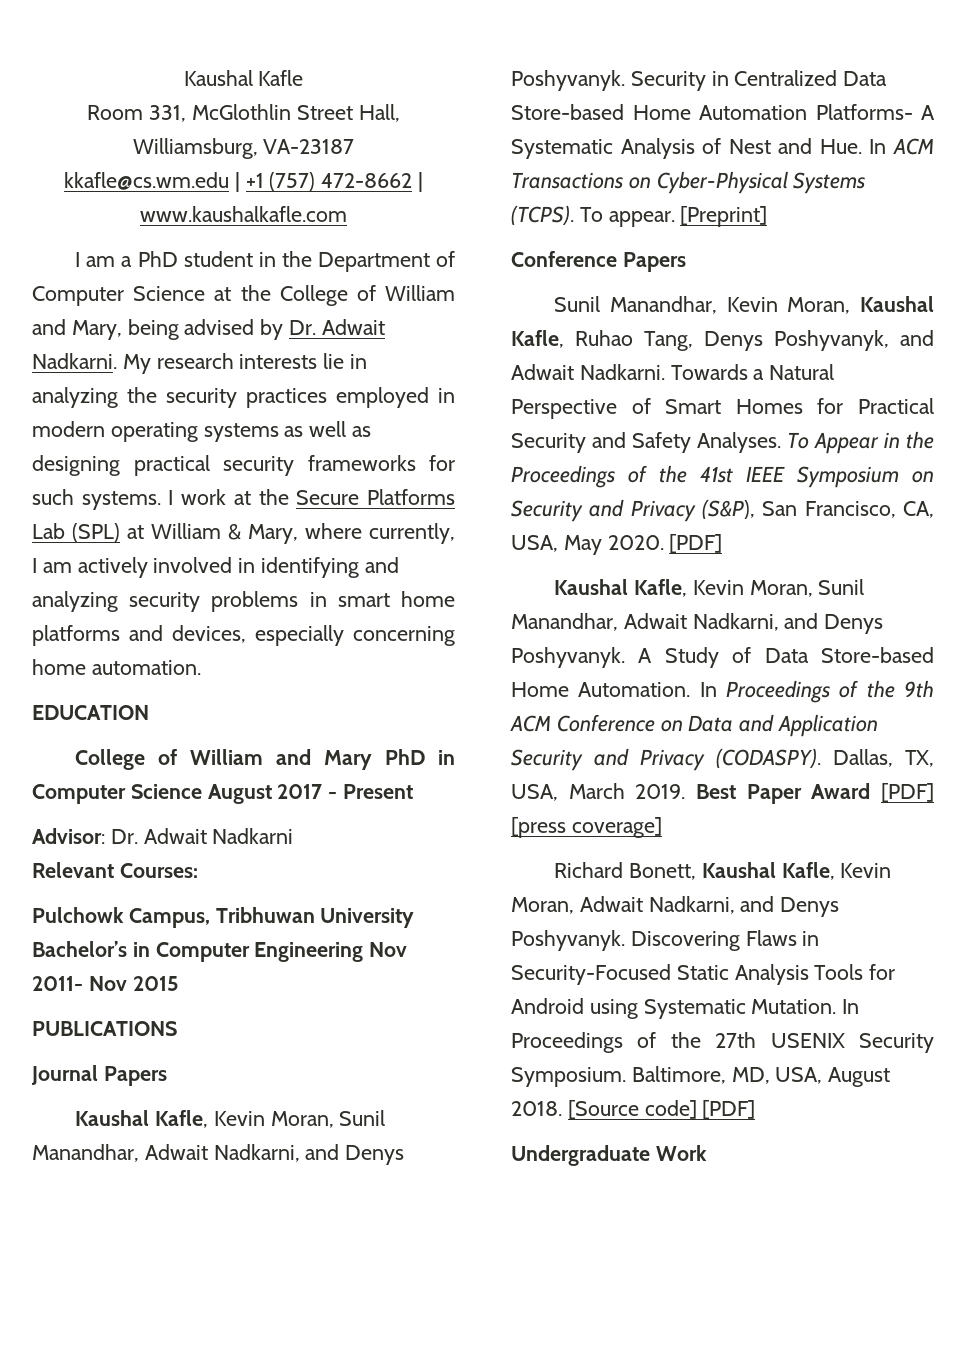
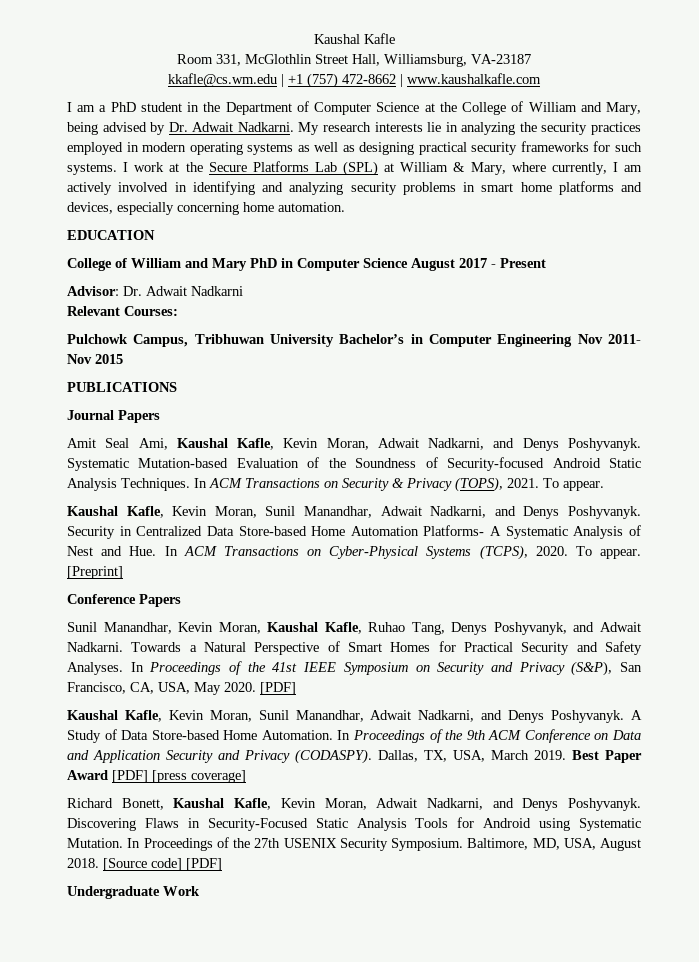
+ Amit Seal Ami, Kaushal Kafle, Kevin Moran, Adwait Nadkarni, and Denys Poshyvanyk. Systematic Mutation-based Evaluation of the Soundness of Security-focused Android Static Analysis Techniques. In ACM Transactions on Security & Privacy (TOPS), 2021. To appear.
- Security in Centralized Data Store-based Home Automation Platforms- A Systematic Analysis of Nest and Hue. In ACM Transactions on Cyber-Physical Systems (TCPS).
+ Security in Centralized Data Store-based Home Automation Platforms- A Systematic Analysis of Nest and Hue. In ACM Transactions on Cyber-Physical Systems (TCPS), 2020.
- To Appear in the Proceedings of the 41st IEEE Symposium on Security and Privacy (S&P), San Francisco, CA, USA, May 2020.
+ In Proceedings of the 41st IEEE Symposium on Security and Privacy (S&P), San Francisco, CA, USA, May 2020.

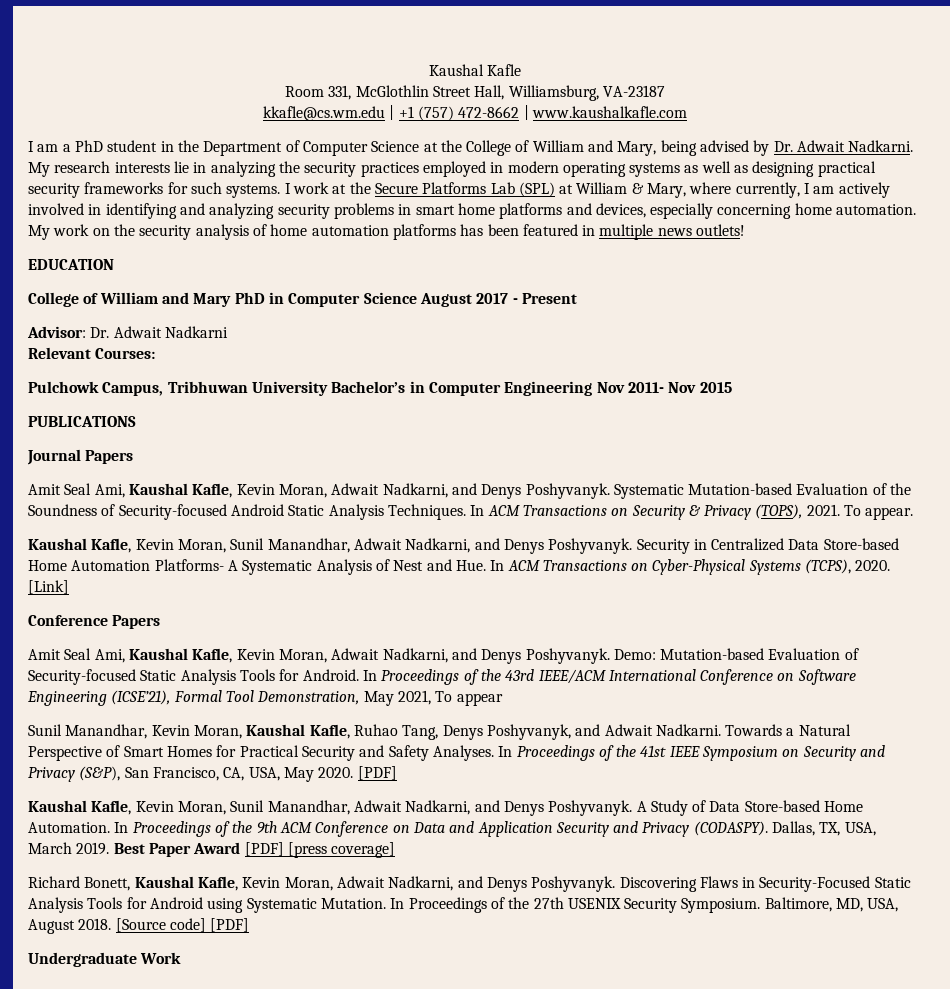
+ My work on the security analysis of home automation platforms has been featured in multiple news outlets!
- To appear. [Preprint]
+ [Link]
+ Amit Seal Ami, Kaushal Kafle, Kevin Moran, Adwait Nadkarni, and Denys Poshyvanyk. Demo: Mutation-based Evaluation of Security-focused Static Analysis Tools for Android. In Proceedings of the 43rd IEEE/ACM International Conference on Software Engineering (ICSE’21), Formal Tool Demonstration, May 2021, To appear

